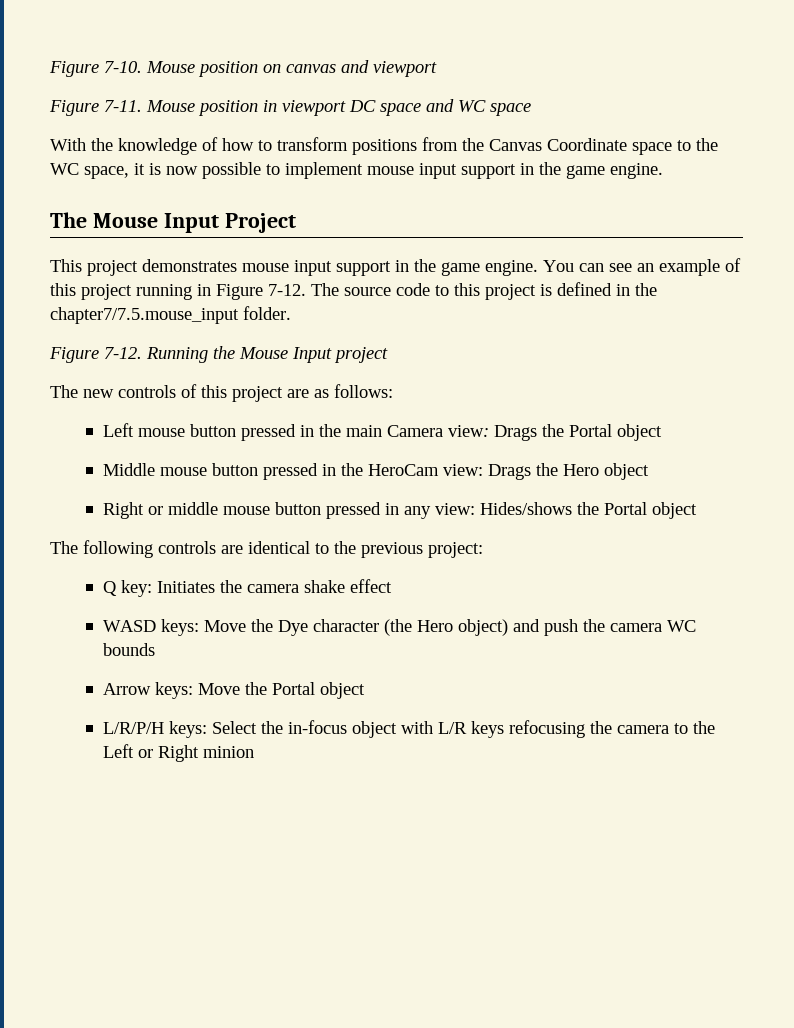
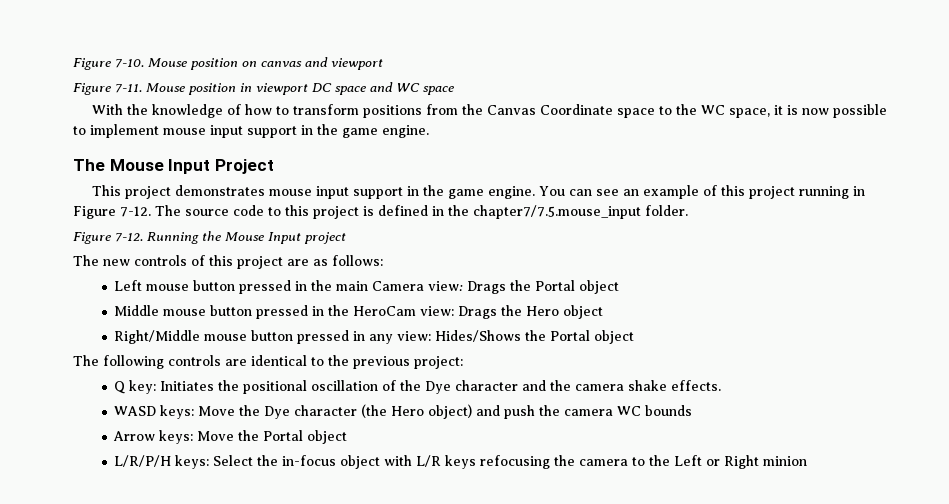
- Right or middle mouse button pressed in any view: Hides/shows the Portal object
+ Right/Middle mouse button pressed in any view: Hides/Shows the Portal object
- Q key: Initiates the camera shake effect
+ Q key: Initiates the positional oscillation of the Dye character and the camera shake effects.

